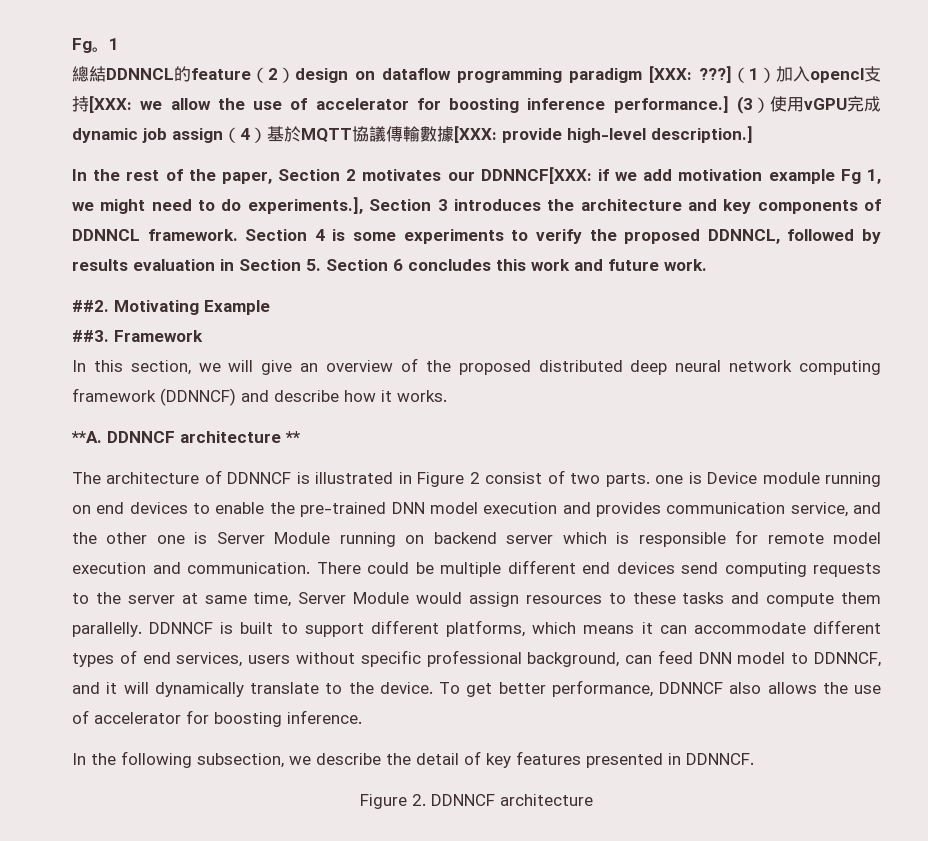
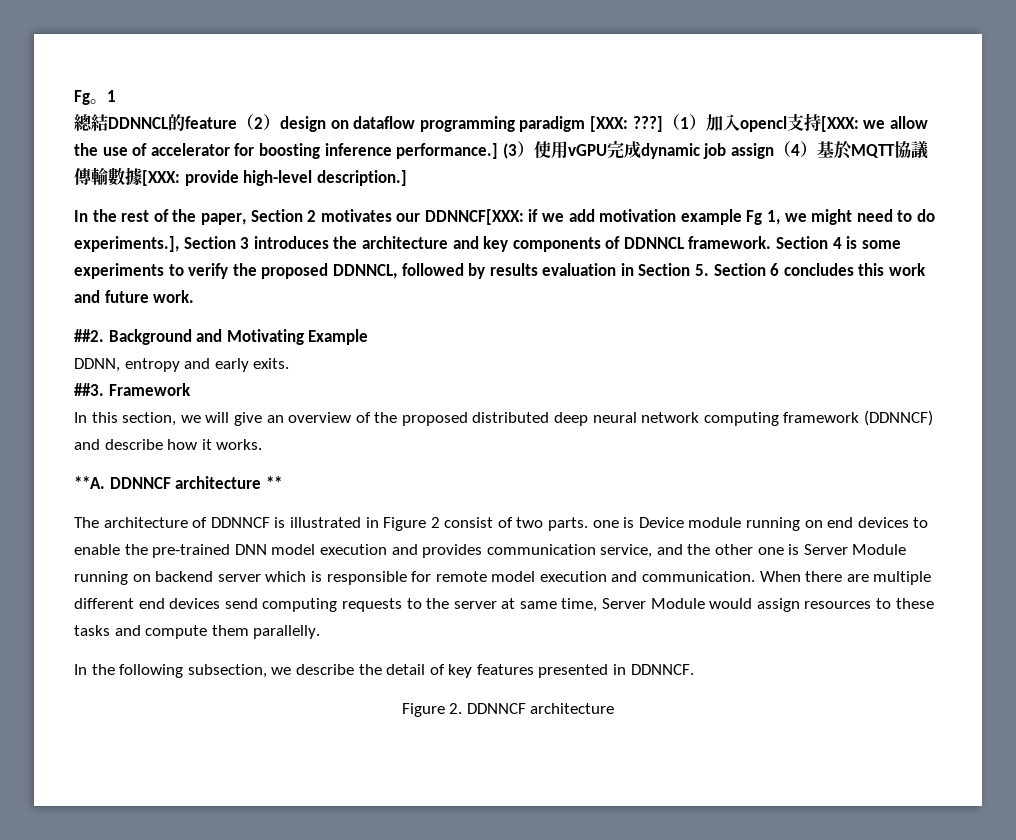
- Motivating Example
+ Background and Motivating Example
+ DDNN, entropy and early exits.
- There could be multiple different end devices send computing requests to the server at same time, Server Module would assign resources to these tasks and compute them parallelly. DDNNCF is built to support different platforms, which means it can accommodate different types of end services, users without specific professional background, can feed DNN model to DDNNCF, and it will dynamically translate to the device. To get better performance, DDNNCF also allows the use of accelerator for boosting inference.
+ When there are multiple different end devices send computing requests to the server at same time, Server Module would assign resources to these tasks and compute them parallelly.

